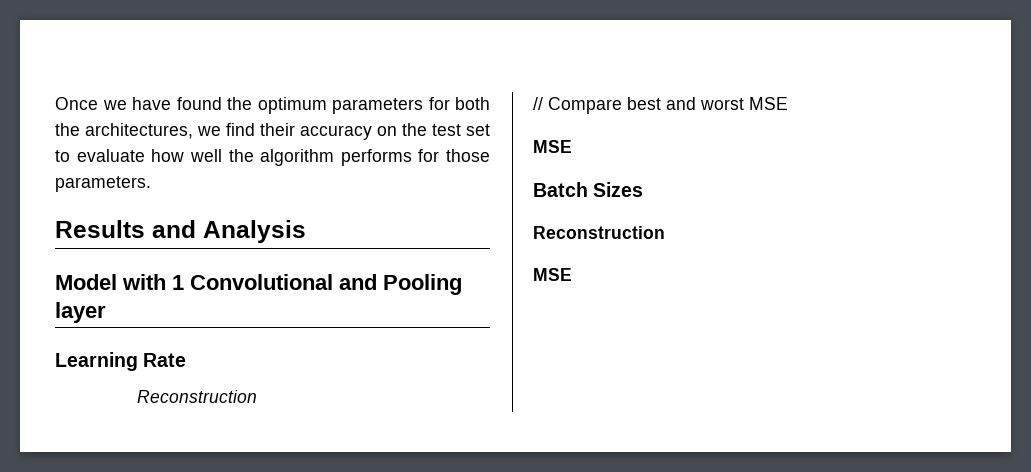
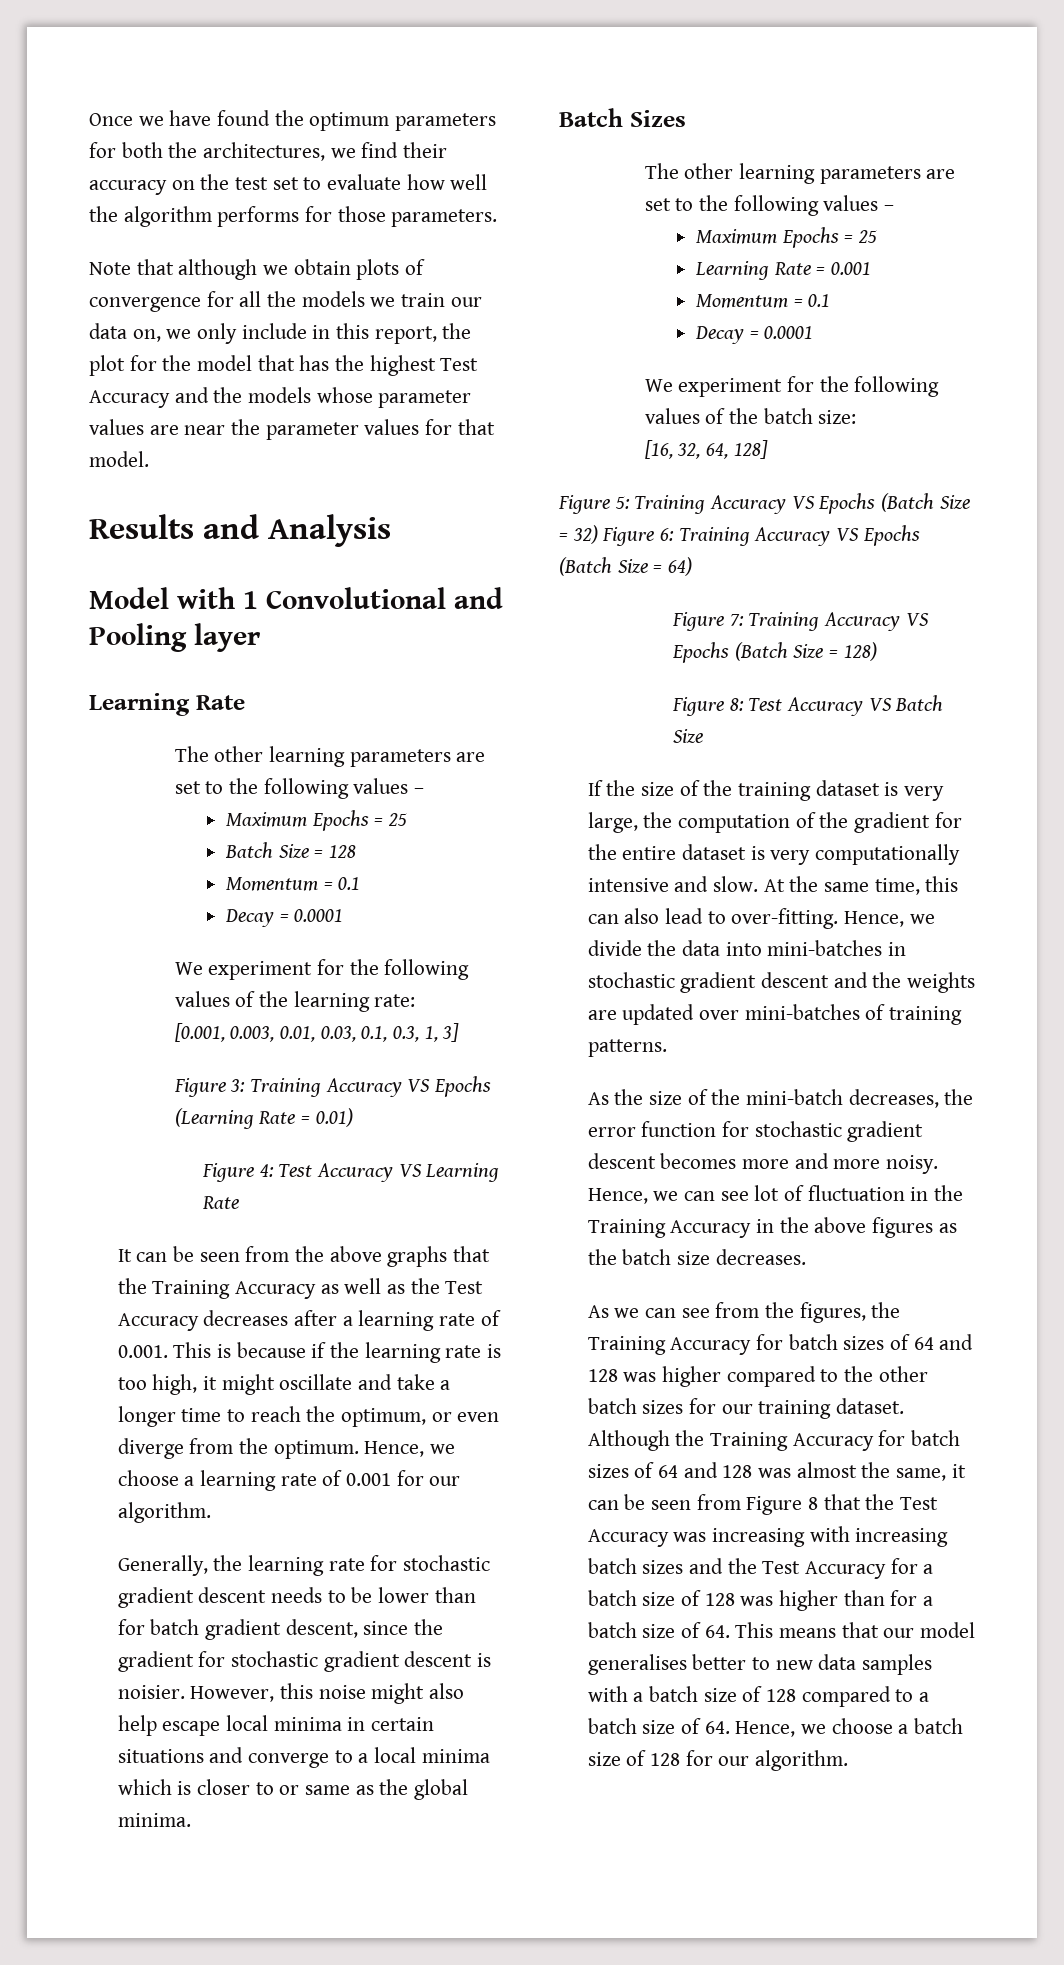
+ Note that although we obtain plots of convergence for all the models we train our data on, we only include in this report, the plot for the model that has the highest Test Accuracy and the models whose parameter values are near the parameter values for that model.
  Model with 1 Convolutional and Pooling layer
  Learning Rate
- Reconstruction
- // Compare best and worst MSE
- MSE
+ The other learning parameters are set to the following values –
+ Maximum Epochs = 25
+ Batch Size = 128
+ Momentum = 0.1
+ Decay = 0.0001
+ We experiment for the following values of the learning rate:
+ [0.001, 0.003, 0.01, 0.03, 0.1, 0.3, 1, 3]
+ Figure 3: Training Accuracy VS Epochs (Learning Rate = 0.01)
+ Figure 4: Test Accuracy VS Learning Rate
+ It can be seen from the above graphs that the Training Accuracy as well as the Test Accuracy decreases after a learning rate of 0.001. This is because if the learning rate is too high, it might oscillate and take a longer time to reach the optimum, or even diverge from the optimum. Hence, we choose a learning rate of 0.001 for our algorithm.
+ Generally, the learning rate for stochastic gradient descent needs to be lower than for batch gradient descent, since the gradient for stochastic gradient descent is noisier. However, this noise might also help escape local minima in certain situations and converge to a local minima which is closer to or same as the global minima.
  Batch Sizes
- Reconstruction
- MSE
+ The other learning parameters are set to the following values –
+ Maximum Epochs = 25
+ Learning Rate = 0.001
+ Momentum = 0.1
+ Decay = 0.0001
+ We experiment for the following values of the batch size:
+ [16, 32, 64, 128]
+ Figure 5: Training Accuracy VS Epochs (Batch Size = 32) Figure 6: Training Accuracy VS Epochs (Batch Size = 64)
+ Figure 7: Training Accuracy VS Epochs (Batch Size = 128)
+ Figure 8: Test Accuracy VS Batch Size
+ If the size of the training dataset is very large, the computation of the gradient for the entire dataset is very computationally intensive and slow. At the same time, this can also lead to over-fitting. Hence, we divide the data into mini-batches in stochastic gradient descent and the weights are updated over mini-batches of training patterns.
+ As the size of the mini-batch decreases, the error function for stochastic gradient descent becomes more and more noisy. Hence, we can see lot of fluctuation in the Training Accuracy in the above figures as the batch size decreases.
+ As we can see from the figures, the Training Accuracy for batch sizes of 64 and 128 was higher compared to the other batch sizes for our training dataset. Although the Training Accuracy for batch sizes of 64 and 128 was almost the same, it can be seen from Figure 8 that the Test Accuracy was increasing with increasing batch sizes and the Test Accuracy for a batch size of 128 was higher than for a batch size of 64. This means that our model generalises better to new data samples with a batch size of 128 compared to a batch size of 64. Hence, we choose a batch size of 128 for our algorithm.

